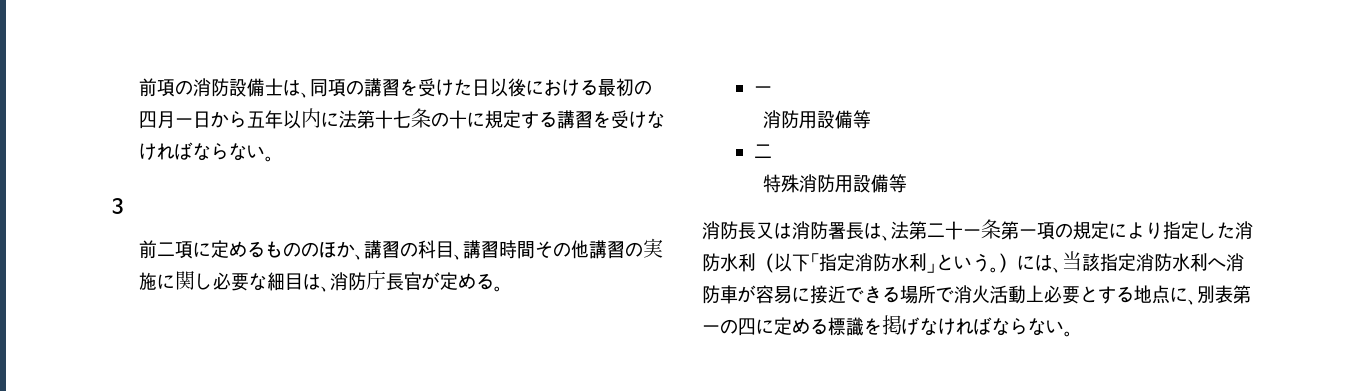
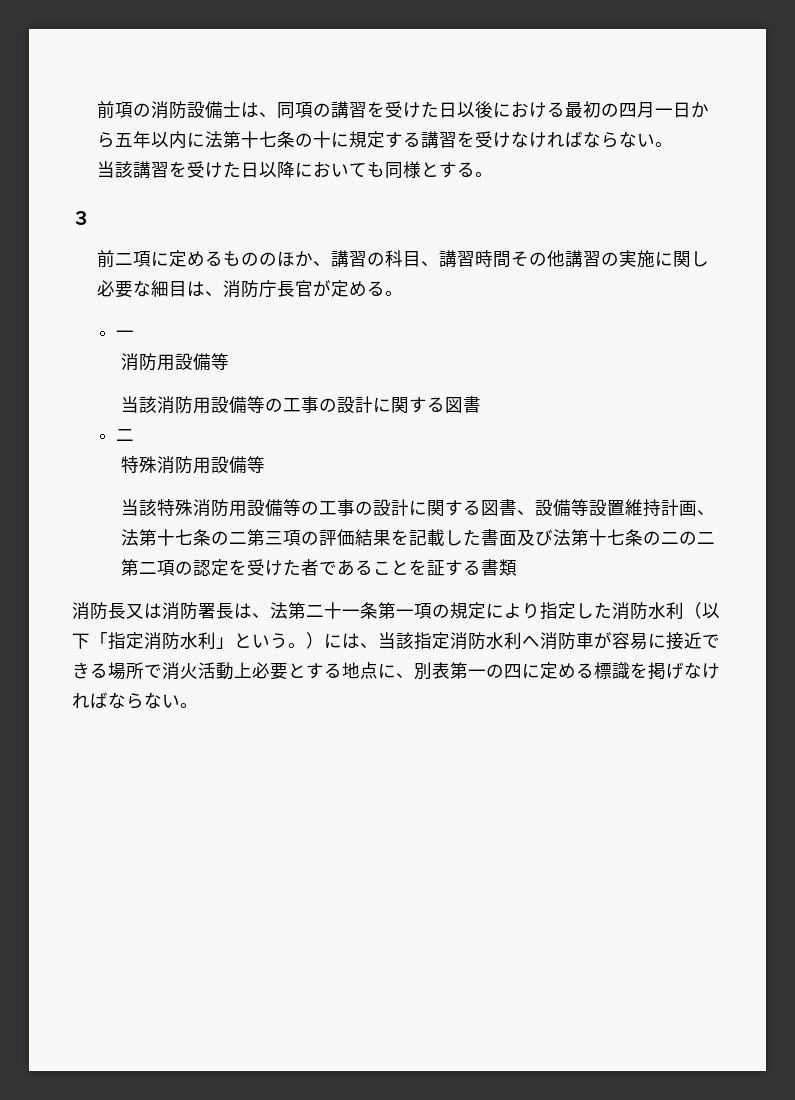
+ 当該講習を受けた日以降においても同様とする。
+ 当該消防用設備等の工事の設計に関する図書
+ 当該特殊消防用設備等の工事の設計に関する図書、設備等設置維持計画、法第十七条の二第三項の評価結果を記載した書面及び法第十七条の二の二第二項の認定を受けた者であることを証する書類

